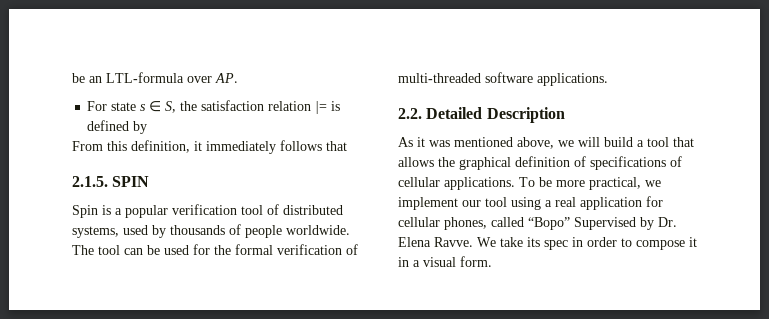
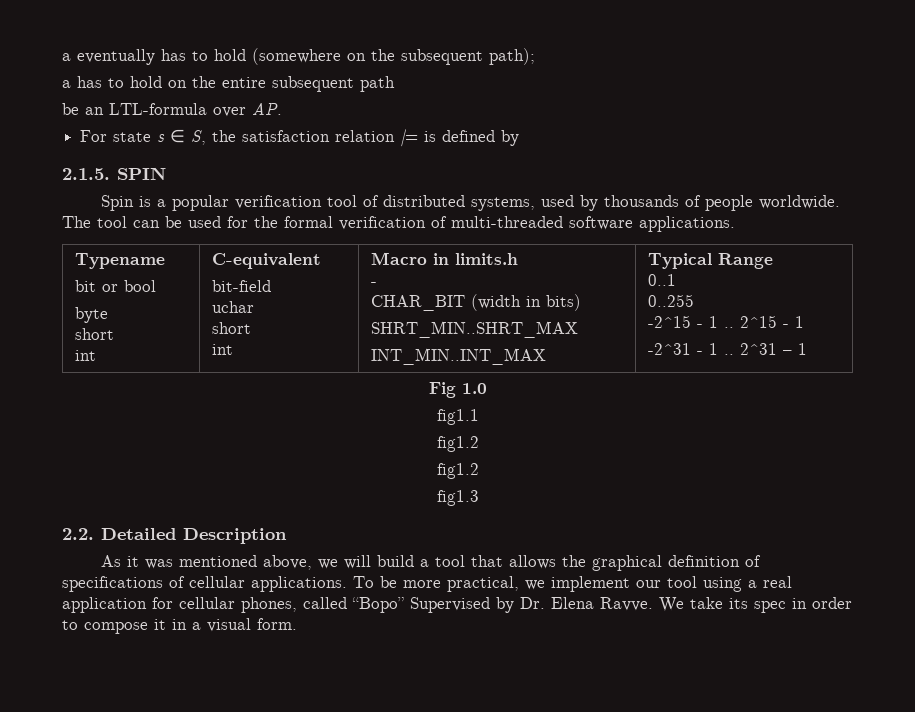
+ a eventually has to hold (somewhere on the subsequent path);
+ a has to hold on the entire subsequent path
- From this definition, it immediately follows that
+ Typename
+ bit or bool
+ byte
+ short
+ int | C-equivalent
+ bit-field
+ uchar
+ short
+ int | Macro in limits.h
+ -
+ CHAR_BIT (width in bits)
+ SHRT_MIN..SHRT_MAX
+ INT_MIN..INT_MAX | Typical Range
+ 0..1
+ 0..255
+ -2^15 - 1 .. 2^15 - 1
+ -2^31 - 1 .. 2^31 – 1
+ Fig 1.0
+ fig1.1
+ fig1.2
+ fig1.2
+ fig1.3

